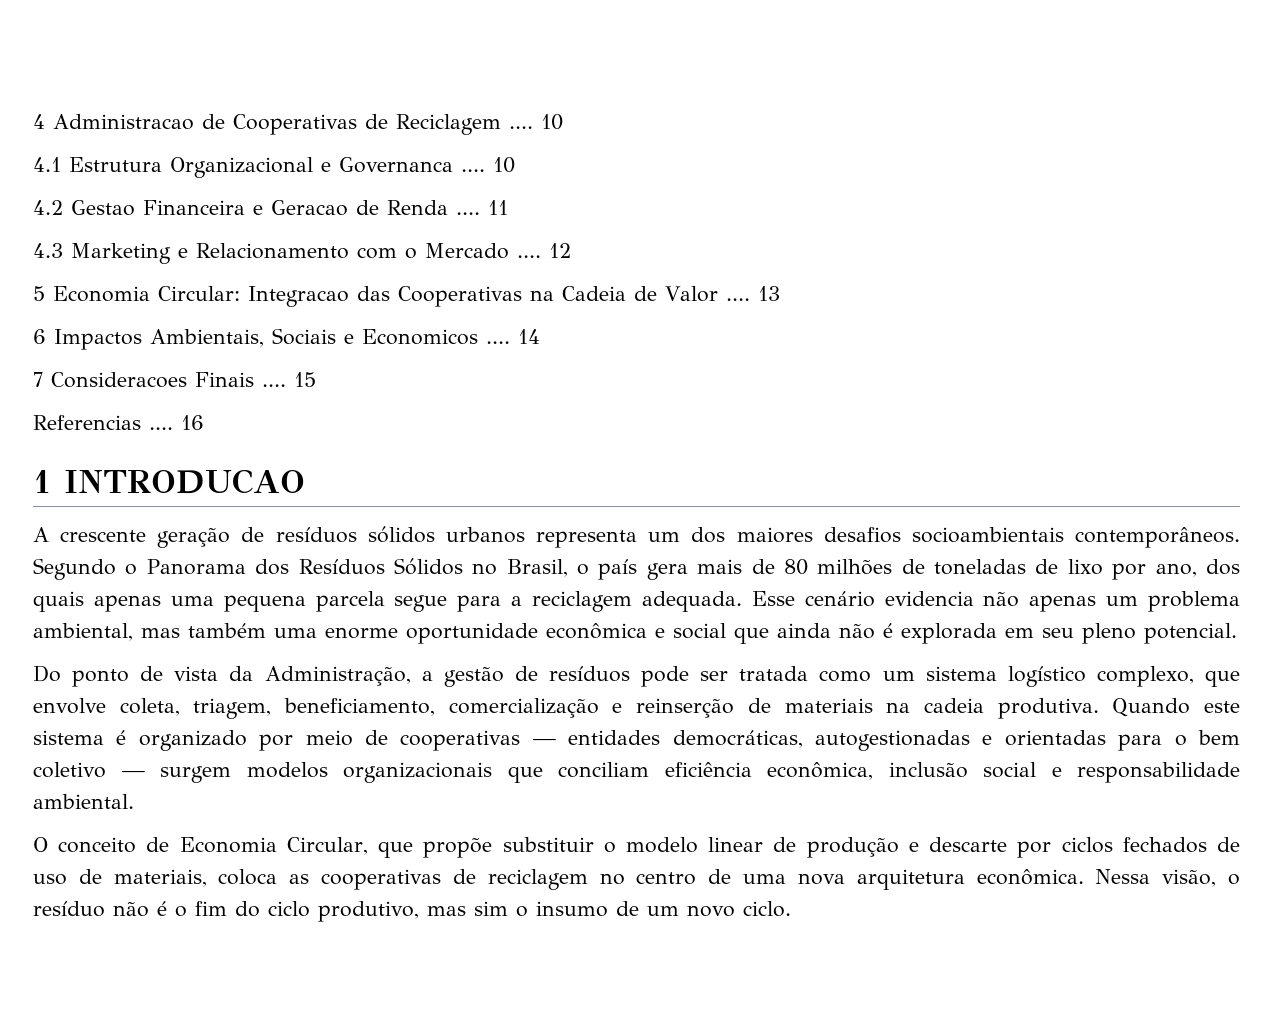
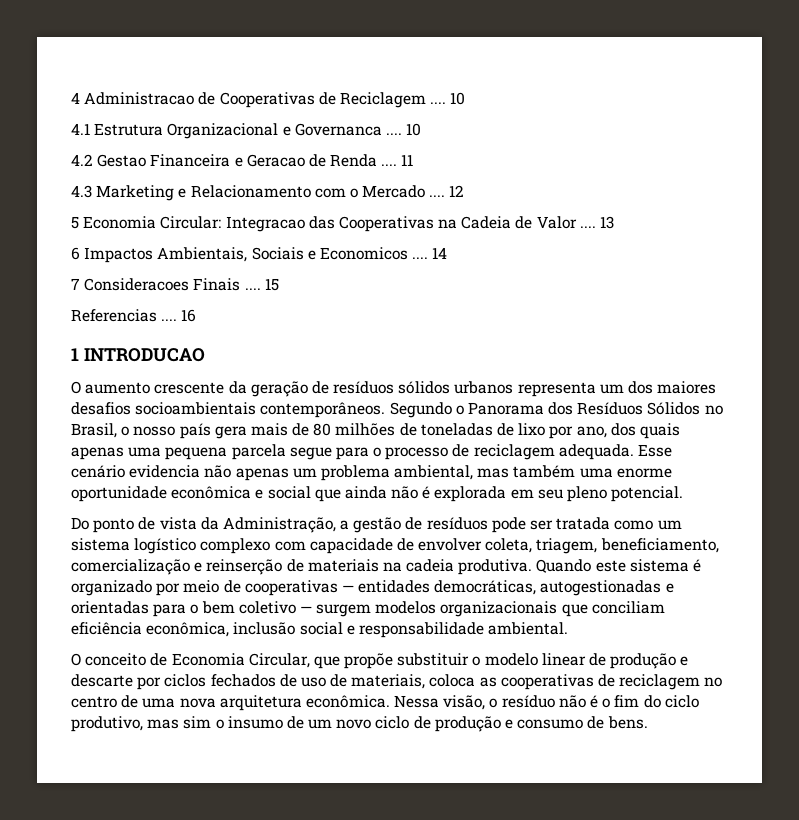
- A crescente geração de resíduos sólidos urbanos representa um dos maiores desafios socioambientais contemporâneos.
+ O aumento crescente da geração de resíduos sólidos urbanos representa um dos maiores desafios socioambientais contemporâneos.
- Segundo o Panorama dos Resíduos Sólidos no Brasil, o país gera mais de 80 milhões de toneladas de lixo por ano, dos quais apenas uma pequena parcela segue para a reciclagem adequada.
+ Segundo o Panorama dos Resíduos Sólidos no Brasil, o nosso país gera mais de 80 milhões de toneladas de lixo por ano, dos quais apenas uma pequena parcela segue para o processo de reciclagem adequada.
- Do ponto de vista da Administração, a gestão de resíduos pode ser tratada como um sistema logístico complexo, que envolve coleta, triagem, beneficiamento, comercialização e reinserção de materiais na cadeia produtiva.
+ Do ponto de vista da Administração, a gestão de resíduos pode ser tratada como um sistema logístico complexo com capacidade de envolver coleta, triagem, beneficiamento, comercialização e reinserção de materiais na cadeia produtiva.
- Nessa visão, o resíduo não é o fim do ciclo produtivo, mas sim o insumo de um novo ciclo.
+ Nessa visão, o resíduo não é o fim do ciclo produtivo, mas sim o insumo de um novo ciclo de produção e consumo de bens.

